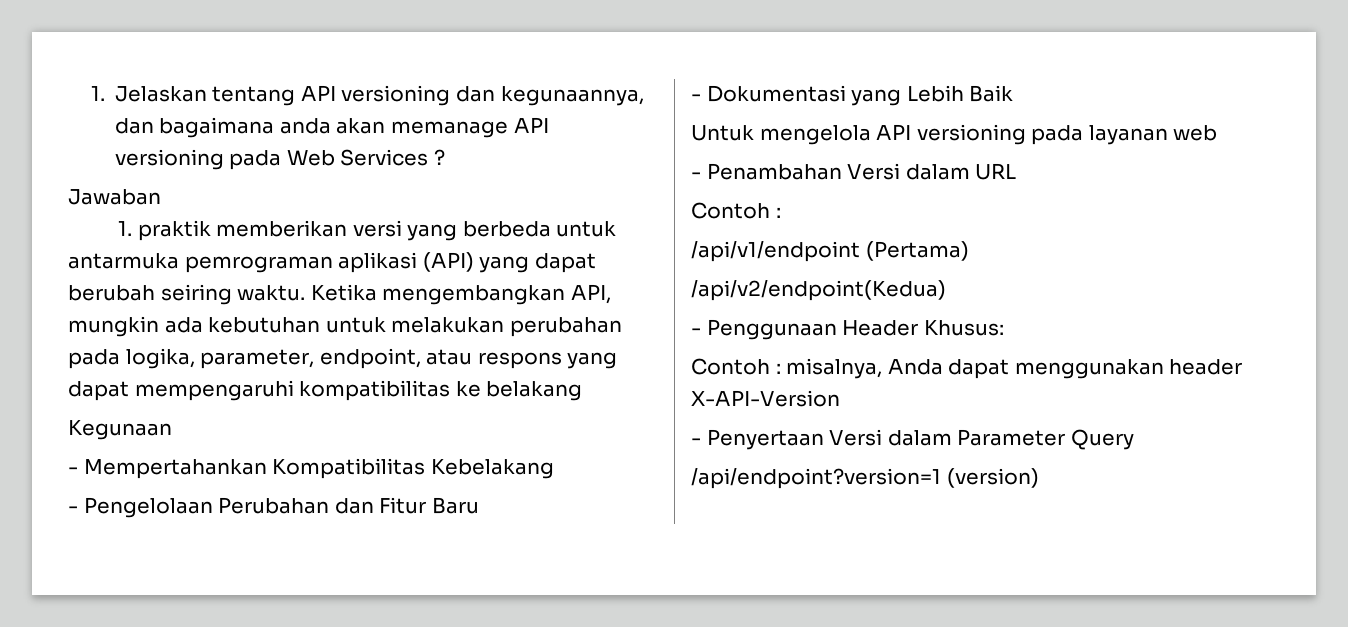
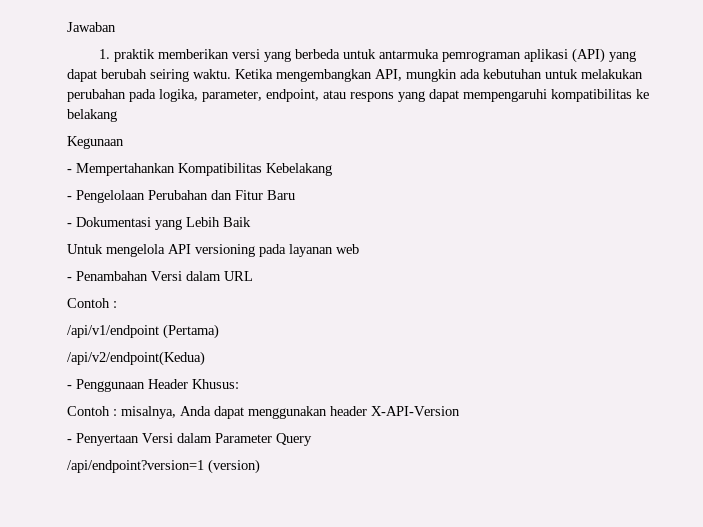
- 1. Jelaskan tentang API versioning dan kegunaannya, dan bagaimana anda akan memanage API versioning pada Web Services ?

